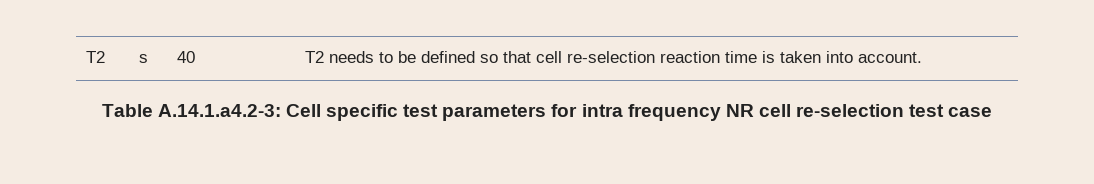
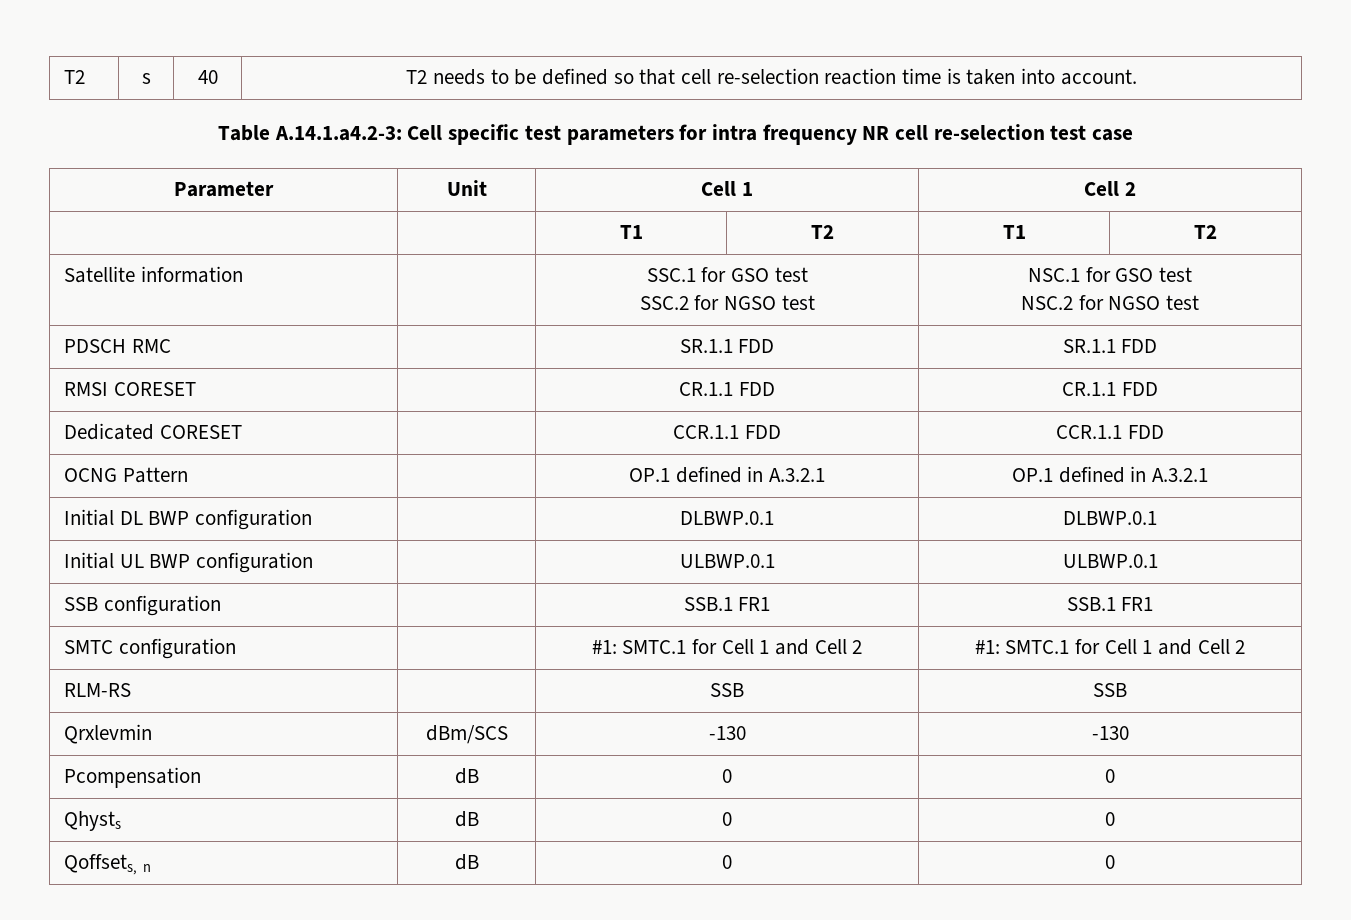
+ Parameter | Unit | Cell 1 | Cell 2
+ | | T1 | T2 | T1 | T2
+ Satellite information | | SSC.1 for GSO test
+ SSC.2 for NGSO test | NSC.1 for GSO test
+ NSC.2 for NGSO test
+ PDSCH RMC | | SR.1.1 FDD | SR.1.1 FDD
+ RMSI CORESET | | CR.1.1 FDD | CR.1.1 FDD
+ Dedicated CORESET | | CCR.1.1 FDD | CCR.1.1 FDD
+ OCNG Pattern | | OP.1 defined in A.3.2.1 | OP.1 defined in A.3.2.1
+ Initial DL BWP configuration | | DLBWP.0.1 | DLBWP.0.1
+ Initial UL BWP configuration | | ULBWP.0.1 | ULBWP.0.1
+ SSB configuration | | SSB.1 FR1 | SSB.1 FR1
+ SMTC configuration | | #1: SMTC.1 for Cell 1 and Cell 2 | #1: SMTC.1 for Cell 1 and Cell 2
+ RLM-RS | | SSB | SSB
+ Qrxlevmin | dBm/SCS | -130 | -130
+ Pcompensation | dB | 0 | 0
+ Qhysts | dB | 0 | 0
+ Qoffsets, n | dB | 0 | 0

